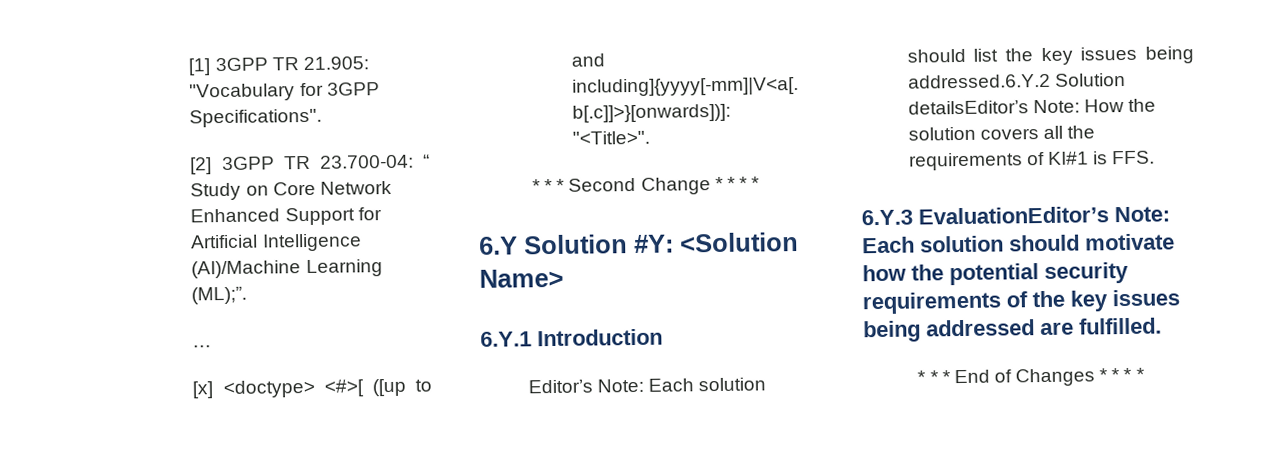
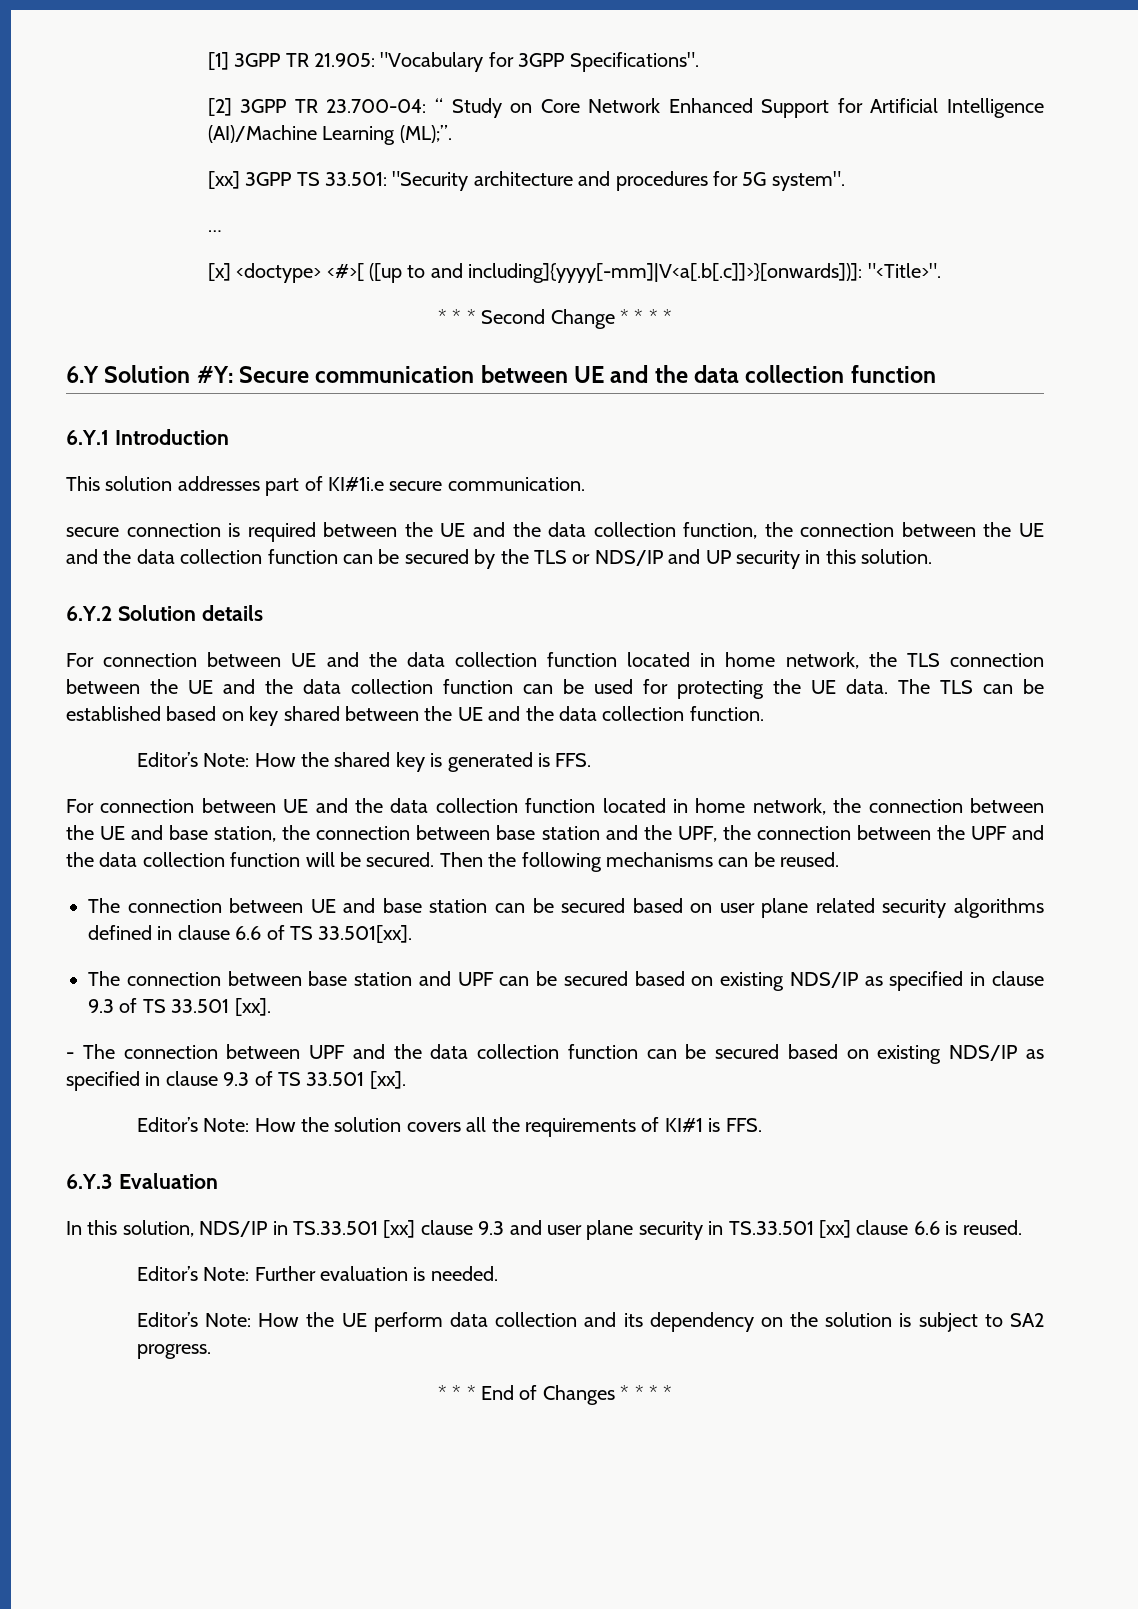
+ [xx] 3GPP TS 33.501: "Security architecture and procedures for 5G system".
- 6.Y Solution #Y: <Solution Name>
+ 6.Y Solution #Y: Secure communication between UE and the data collection function
  6.Y.1 Introduction
- Editor’s Note: Each solution should list the key issues being addressed.6.Y.2 Solution detailsEditor’s Note: How the solution covers all the requirements of KI#1 is FFS.
+ This solution addresses part of KI#1i.e secure communication.
+ secure connection is required between the UE and the data collection function, the connection between the UE and the data collection function can be secured by the TLS or NDS/IP and UP security in this solution.
+ 6.Y.2 Solution details
+ For connection between UE and the data collection function located in home network, the TLS connection between the UE and the data collection function can be used for protecting the UE data. The TLS can be established based on key shared between the UE and the data collection function.
+ Editor’s Note: How the shared key is generated is FFS.
+ For connection between UE and the data collection function located in home network, the connection between the UE and base station, the connection between base station and the UPF, the connection between the UPF and the data collection function will be secured. Then the following mechanisms can be reused.
+ The connection between UE and base station can be secured based on user plane related security algorithms defined in clause 6.6 of TS 33.501[xx].
+ The connection between base station and UPF can be secured based on existing NDS/IP as specified in clause 9.3 of TS 33.501 [xx].
+ - The connection between UPF and the data collection function can be secured based on existing NDS/IP as specified in clause 9.3 of TS 33.501 [xx].
+ Editor’s Note: How the solution covers all the requirements of KI#1 is FFS.
- 6.Y.3 EvaluationEditor’s Note: Each solution should motivate how the potential security requirements of the key issues being addressed are fulfilled.
+ 6.Y.3 Evaluation
+ In this solution, NDS/IP in TS.33.501 [xx] clause 9.3 and user plane security in TS.33.501 [xx] clause 6.6 is reused.
+ Editor’s Note: Further evaluation is needed.
+ Editor’s Note: How the UE perform data collection and its dependency on the solution is subject to SA2 progress.

